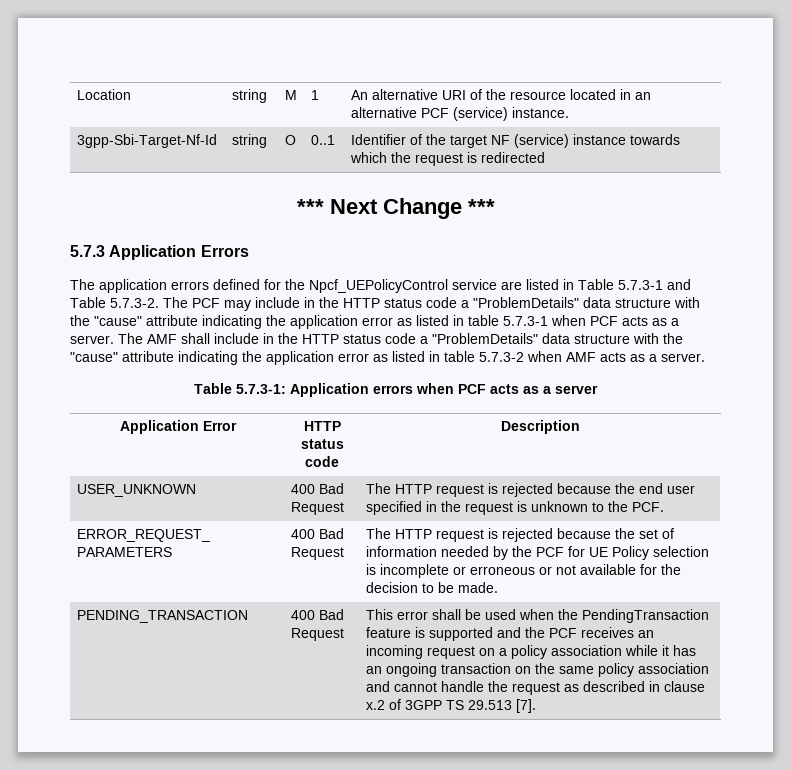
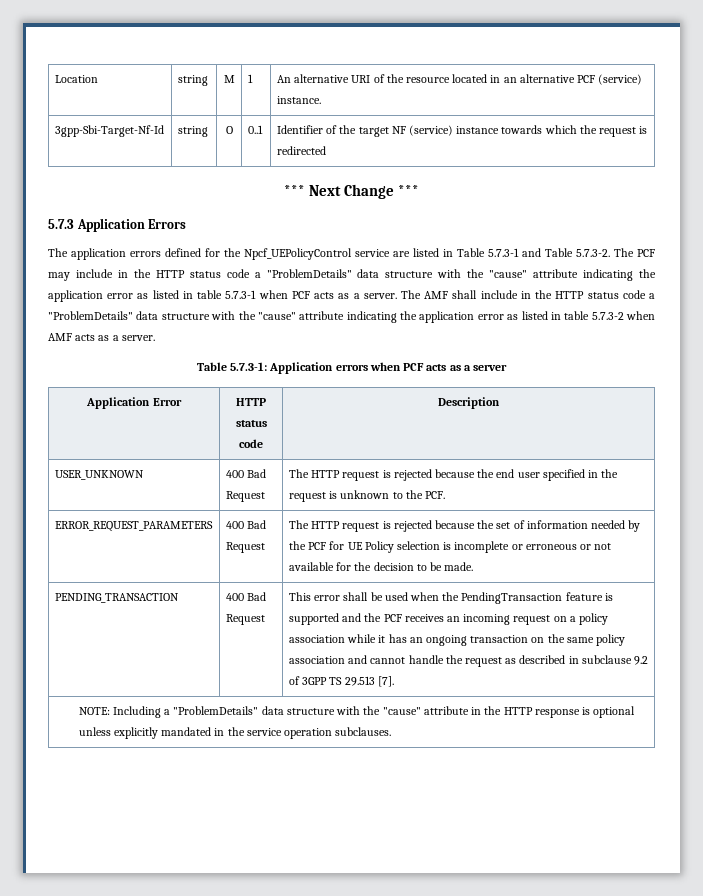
- This error shall be used when the PendingTransaction feature is supported and the PCF receives an incoming request on a policy association while it has an ongoing transaction on the same policy association and cannot handle the request as described in clause x.2 of 3GPP TS 29.513 [7].
+ This error shall be used when the PendingTransaction feature is supported and the PCF receives an incoming request on a policy association while it has an ongoing transaction on the same policy association and cannot handle the request as described in subclause 9.2 of 3GPP TS 29.513 [7].
+ NOTE: Including a "ProblemDetails" data structure with the "cause" attribute in the HTTP response is optional unless explicitly mandated in the service operation subclauses.

